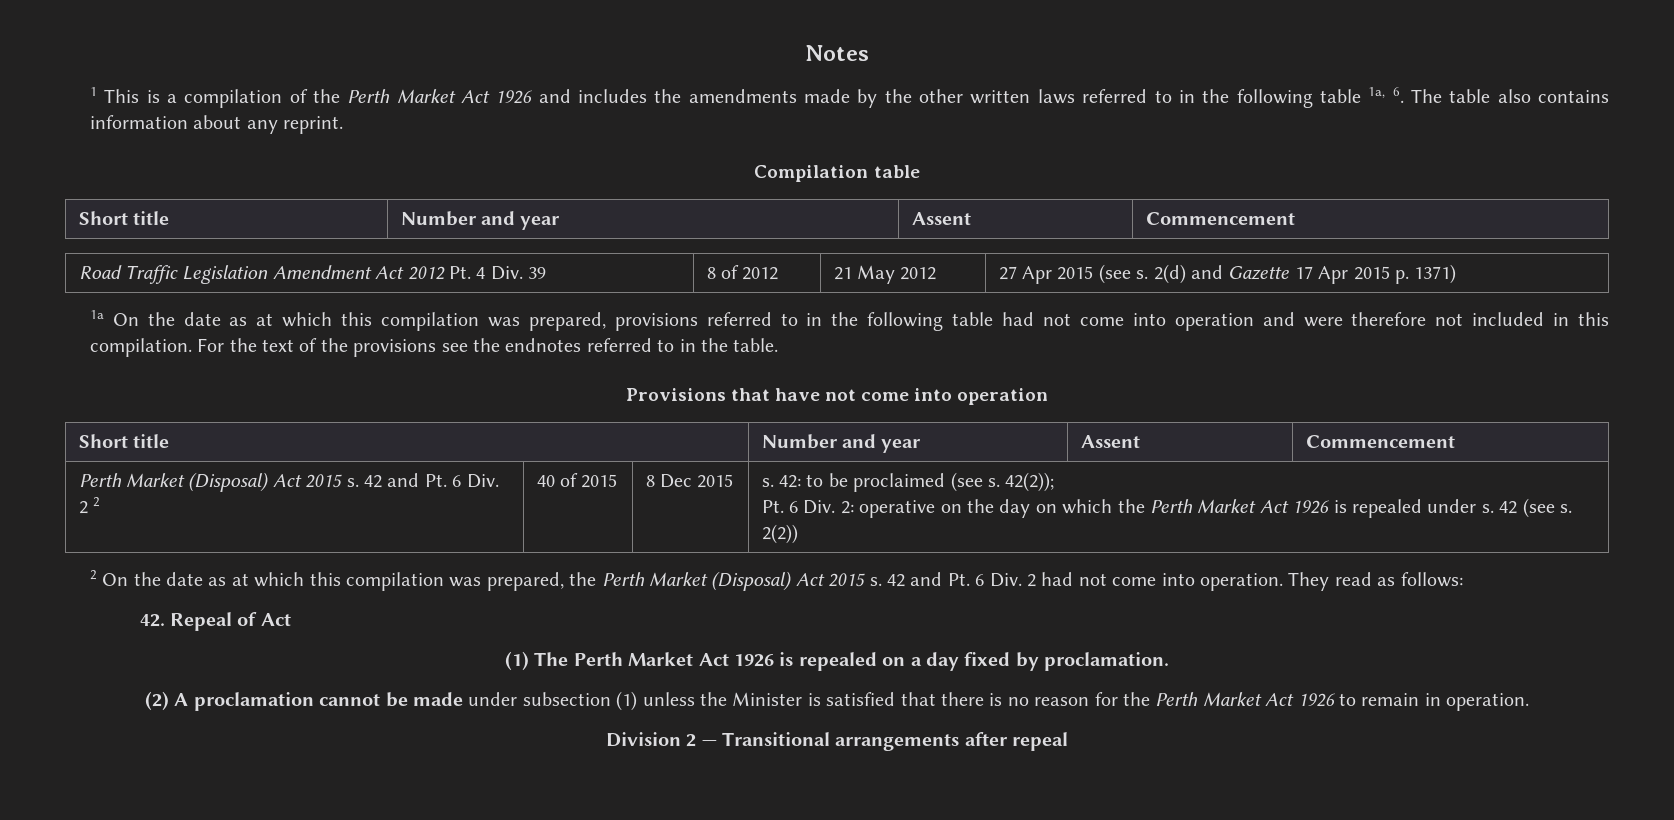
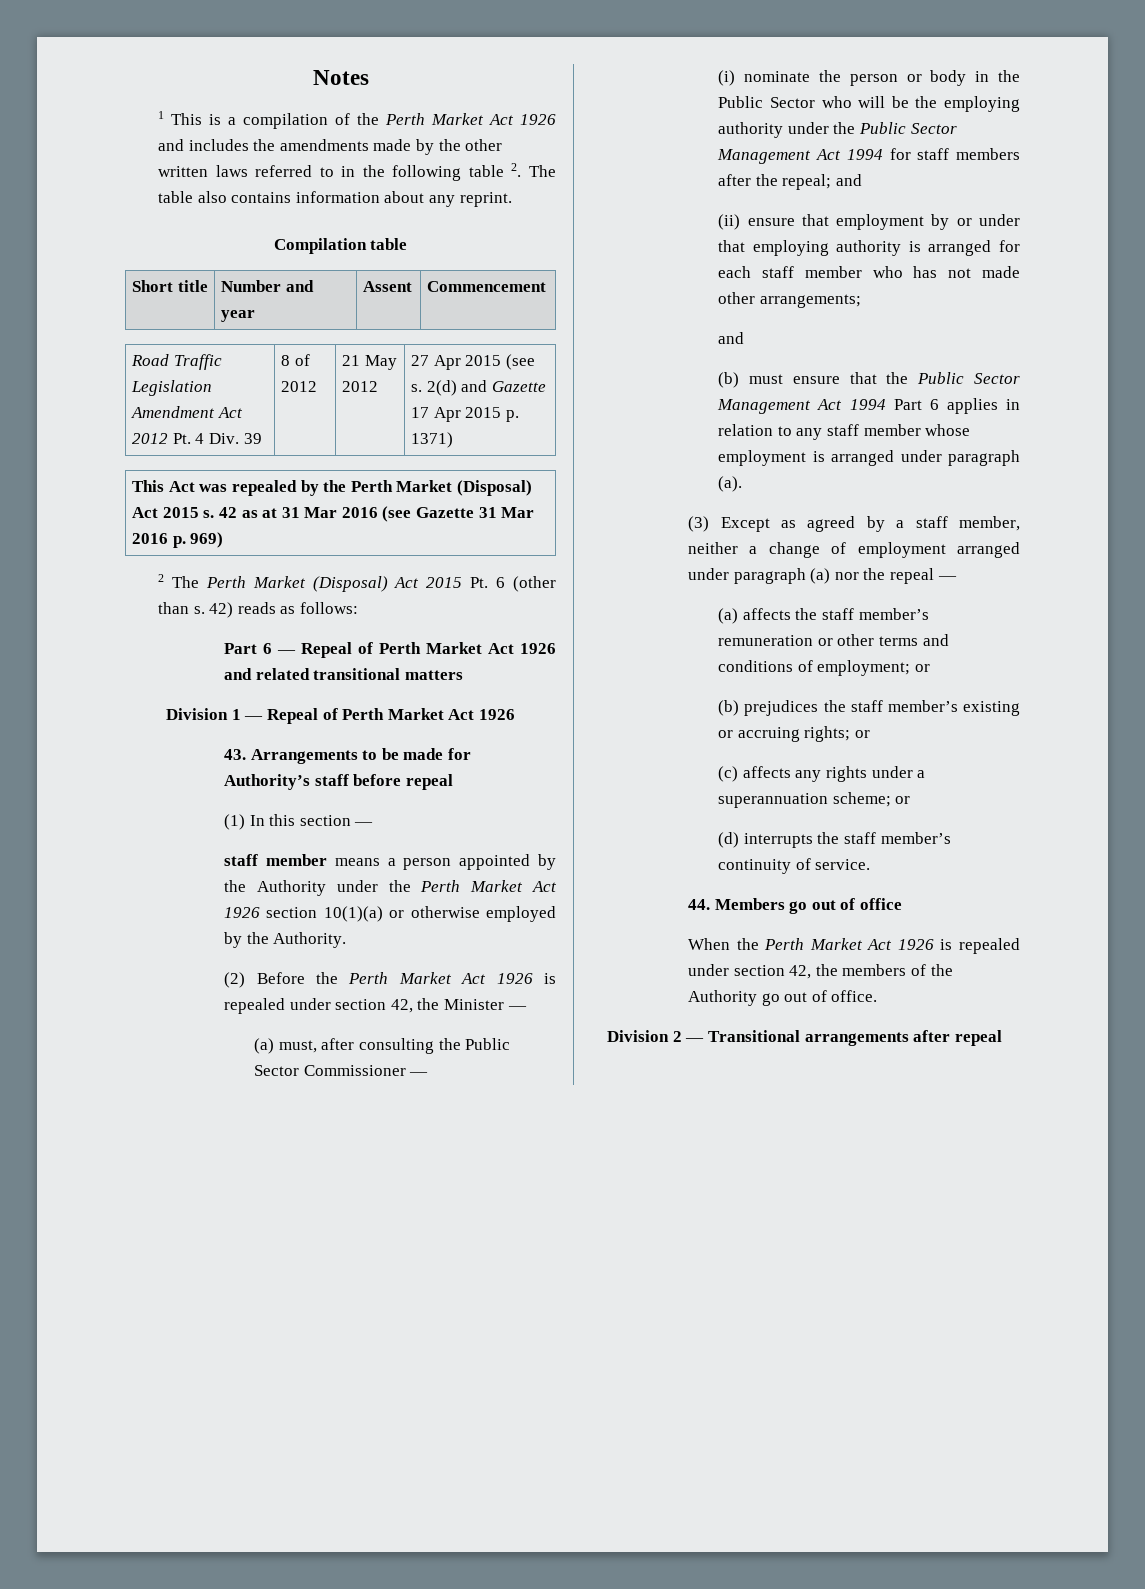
- 1 This is a compilation of the Perth Market Act 1926 and includes the amendments made by the other written laws referred to in the following table 1a, 6. The table also contains information about any reprint.
+ 1 This is a compilation of the Perth Market Act 1926 and includes the amendments made by the other written laws referred to in the following table 2. The table also contains information about any reprint.
- 1a On the date as at which this compilation was prepared, provisions referred to in the following table had not come into operation and were therefore not included in this compilation. For the text of the provisions see the endnotes referred to in the table.
- Provisions that have not come into operation
- Short title | Number and year | Assent | Commencement
- Perth Market (Disposal) Act 2015 s. 42 and Pt. 6 Div. 2 2 | 40 of 2015 | 8 Dec 2015 | s. 42: to be proclaimed (see s. 42(2));
- Pt. 6 Div. 2: operative on the day on which the Perth Market Act 1926 is repealed under s. 42 (see s. 2(2))
- 2 On the date as at which this compilation was prepared, the Perth Market (Disposal) Act 2015 s. 42 and Pt. 6 Div. 2 had not come into operation. They read as follows:
- 42. Repeal of Act
- (1) The Perth Market Act 1926 is repealed on a day fixed by proclamation.
- (2) A proclamation cannot be made under subsection (1) unless the Minister is satisfied that there is no reason for the Perth Market Act 1926 to remain in operation.
+ This Act was repealed by the Perth Market (Disposal) Act 2015 s. 42 as at 31 Mar 2016 (see Gazette 31 Mar 2016 p. 969)
+ 2 The Perth Market (Disposal) Act 2015 Pt. 6 (other than s. 42) reads as follows:
+ Part 6 — Repeal of Perth Market Act 1926 and related transitional matters
+ Division 1 — Repeal of Perth Market Act 1926
+ 43. Arrangements to be made for Authority’s staff before repeal
+ (1) In this section —
+ staff member means a person appointed by the Authority under the Perth Market Act 1926 section 10(1)(a) or otherwise employed by the Authority.
+ (2) Before the Perth Market Act 1926 is repealed under section 42, the Minister —
+ (a) must, after consulting the Public Sector Commissioner —
+ (i) nominate the person or body in the Public Sector who will be the employing authority under the Public Sector Management Act 1994 for staff members after the repeal; and
+ (ii) ensure that employment by or under that employing authority is arranged for each staff member who has not made other arrangements;
+ and
+ (b) must ensure that the Public Sector Management Act 1994 Part 6 applies in relation to any staff member whose employment is arranged under paragraph (a).
+ (3) Except as agreed by a staff member, neither a change of employment arranged under paragraph (a) nor the repeal —
+ (a) affects the staff member’s remuneration or other terms and conditions of employment; or
+ (b) prejudices the staff member’s existing or accruing rights; or
+ (c) affects any rights under a superannuation scheme; or
+ (d) interrupts the staff member’s continuity of service.
+ 44. Members go out of office
+ When the Perth Market Act 1926 is repealed under section 42, the members of the Authority go out of office.

